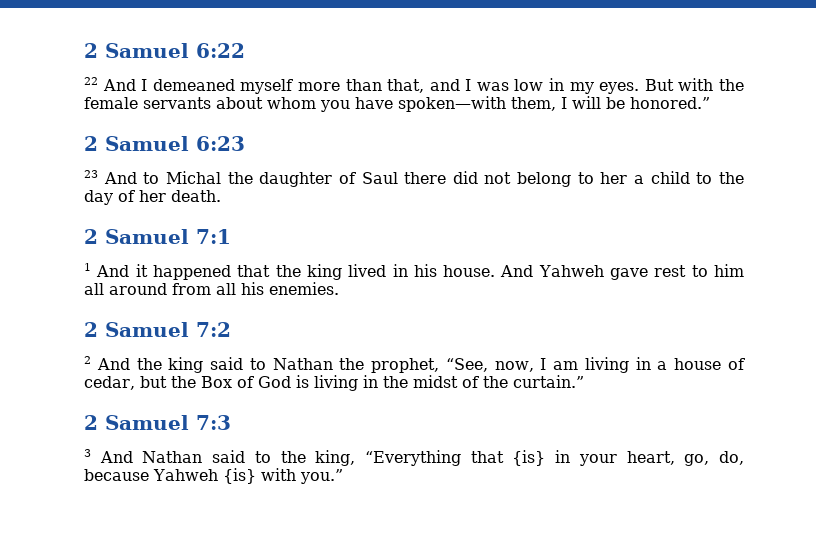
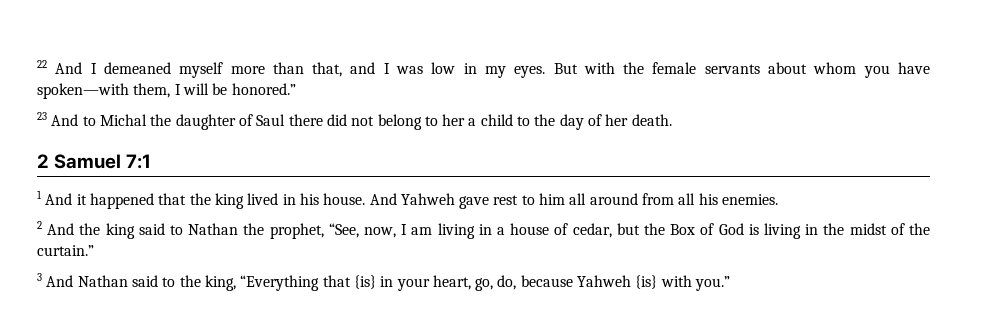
- 2 Samuel 6:22
- 2 Samuel 6:23
- 2 Samuel 7:2
- 2 Samuel 7:3

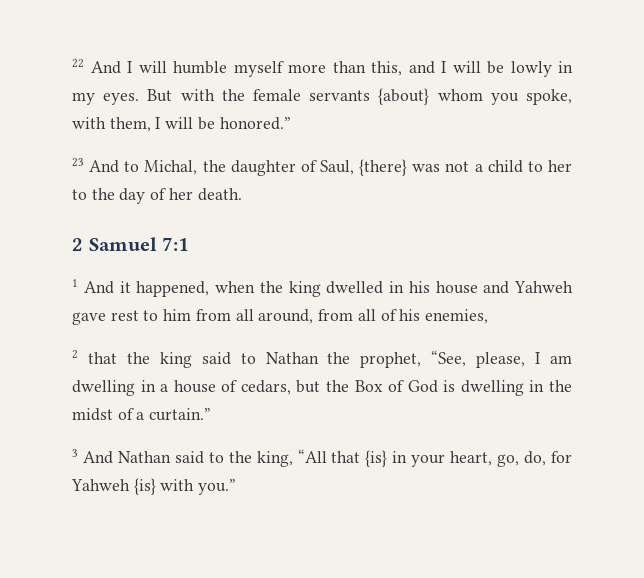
- 22 And I demeaned myself more than that, and I was low in my eyes.
+ 22 And I will humble myself more than this, and I will be lowly in my eyes.
- But with the female servants about whom you have spoken—with them, I will be honored.”
+ But with the female servants {about} whom you spoke, with them, I will be honored.”
- 23 And to Michal the daughter of Saul there did not belong to her a child to the day of her death.
+ 23 And to Michal, the daughter of Saul, {there} was not a child to her to the day of her death.
- 1 And it happened that the king lived in his house. And Yahweh gave rest to him all around from all his enemies.
- 2 And the king said to Nathan the prophet, “See, now, I am living in a house of cedar, but the Box of God is living in the midst of the curtain.”
+ 1 And it happened, when the king dwelled in his house and Yahweh gave rest to him from all around, from all of his enemies,
+ 2 that the king said to Nathan the prophet, “See, please, I am dwelling in a house of cedars, but the Box of God is dwelling in the midst of a curtain.”
- 3 And Nathan said to the king, “Everything that {is} in your heart, go, do, because Yahweh {is} with you.”
+ 3 And Nathan said to the king, “All that {is} in your heart, go, do, for Yahweh {is} with you.”

